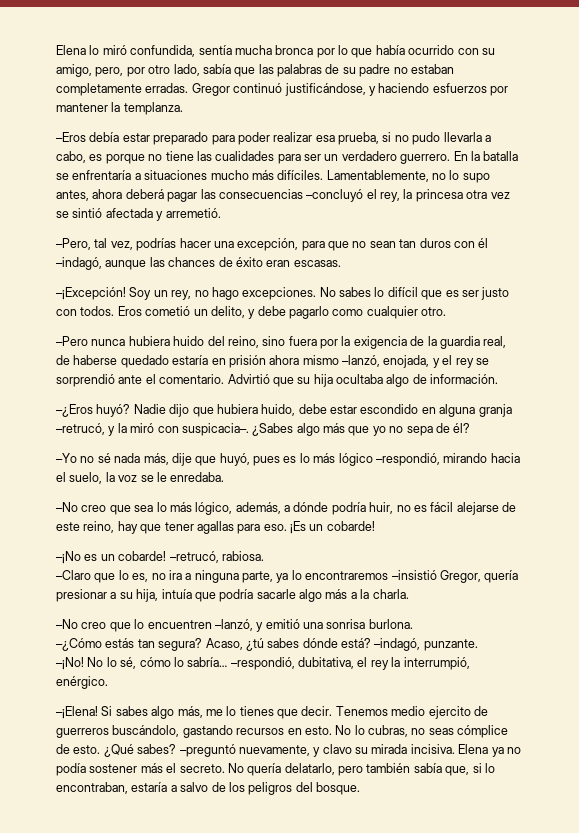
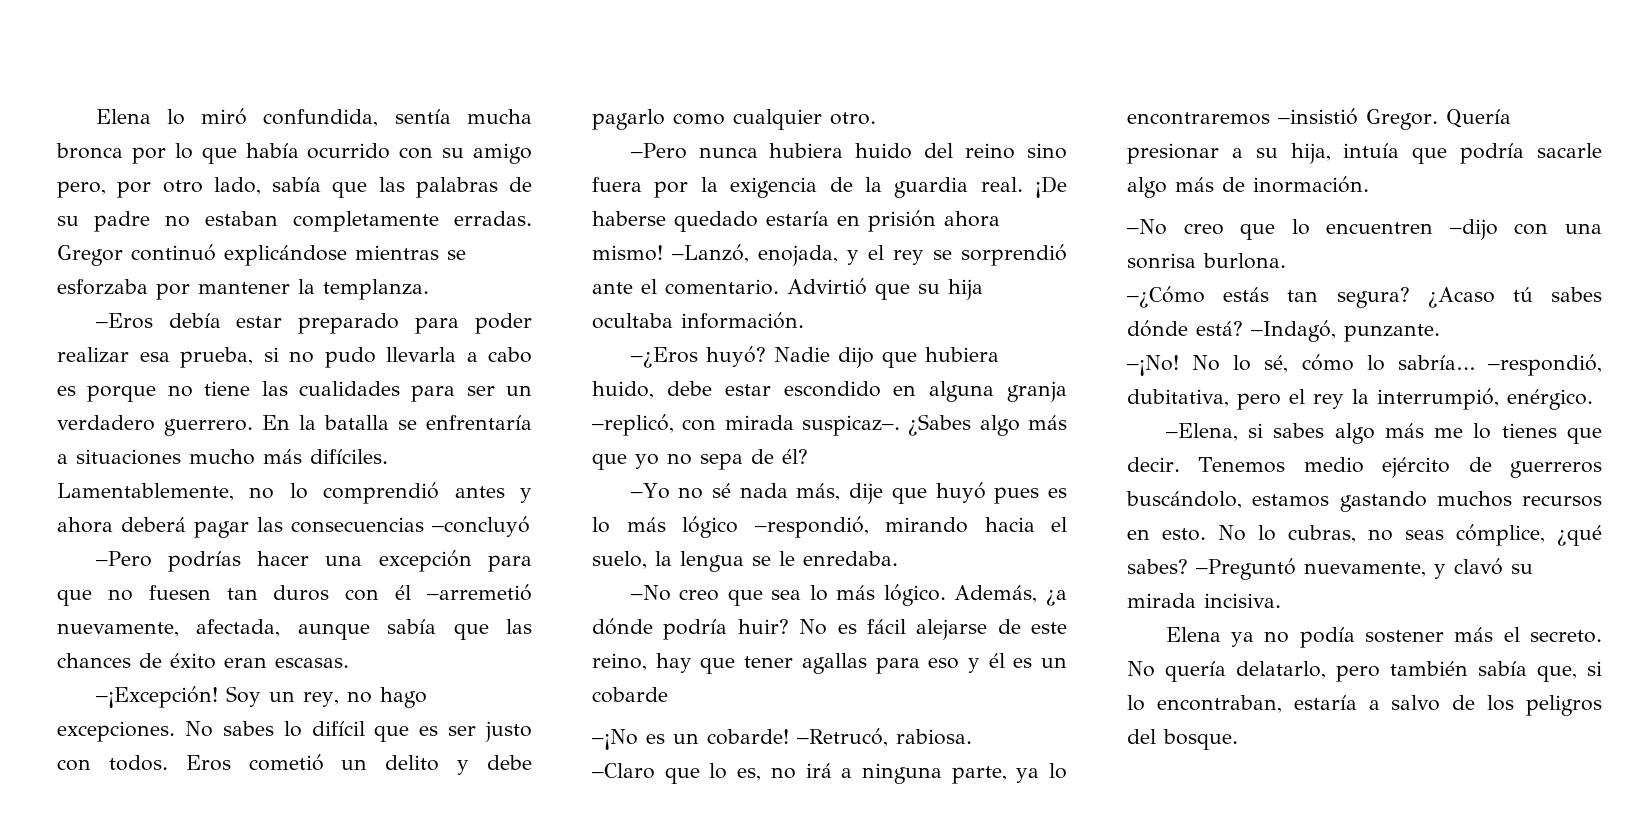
- Elena lo miró confundida, sentía mucha bronca por lo que había ocurrido con su amigo, pero, por otro lado, sabía que las palabras de su padre no estaban completamente erradas.
+ Elena lo miró confundida, sentía mucha bronca por lo que había ocurrido con su amigo pero, por otro lado, sabía que las palabras de su padre no estaban completamente erradas.
- Gregor continuó justificándose, y haciendo esfuerzos por mantener la templanza.
+ Gregor continuó explicándose mientras se esforzaba por mantener la templanza.
- –Eros debía estar preparado para poder realizar esa prueba, si no pudo llevarla a cabo, es porque no tiene las cualidades para ser un verdadero guerrero.
+ –Eros debía estar preparado para poder realizar esa prueba, si no pudo llevarla a cabo es porque no tiene las cualidades para ser un verdadero guerrero.
- Lamentablemente, no lo supo antes, ahora deberá pagar las consecuencias –concluyó el rey, la princesa otra vez se sintió afectada y arremetió.
- –Pero, tal vez, podrías hacer una excepción, para que no sean tan duros con él –indagó, aunque las chances de éxito eran escasas.
+ Lamentablemente, no lo comprendió antes y ahora deberá pagar las consecuencias –concluyó
+ –Pero podrías hacer una excepción para que no fuesen tan duros con él –arremetió nuevamente, afectada, aunque sabía que las chances de éxito eran escasas.
- Eros cometió un delito, y debe pagarlo como cualquier otro.
+ Eros cometió un delito y debe pagarlo como cualquier otro.
- –Pero nunca hubiera huido del reino, sino fuera por la exigencia de la guardia real, de haberse quedado estaría en prisión ahora mismo –lanzó, enojada, y el rey se sorprendió ante el comentario.
+ –Pero nunca hubiera huido del reino sino fuera por la exigencia de la guardia real. ¡De haberse quedado estaría en prisión ahora mismo! –Lanzó, enojada, y el rey se sorprendió ante el comentario.
- Advirtió que su hija ocultaba algo de información.
+ Advirtió que su hija ocultaba información.
- Nadie dijo que hubiera huido, debe estar escondido en alguna granja –retrucó, y la miró con suspicacia–.
+ Nadie dijo que hubiera huido, debe estar escondido en alguna granja –replicó, con mirada suspicaz–.
- –Yo no sé nada más, dije que huyó, pues es lo más lógico –respondió, mirando hacia el suelo, la voz se le enredaba.
+ –Yo no sé nada más, dije que huyó pues es lo más lógico –respondió, mirando hacia el suelo, la lengua se le enredaba.
- –No creo que sea lo más lógico, además, a dónde podría huir, no es fácil alejarse de este reino, hay que tener agallas para eso. ¡Es un cobarde!
+ –No creo que sea lo más lógico. Además, ¿a dónde podría huir? No es fácil alejarse de este reino, hay que tener agallas para eso y él es un cobarde
- –retrucó, rabiosa.
+ –Retrucó, rabiosa.
- –Claro que lo es, no ira a ninguna parte, ya lo encontraremos –insistió Gregor, quería presionar a su hija, intuía que podría sacarle algo más a la charla.
+ –Claro que lo es, no irá a ninguna parte, ya lo encontraremos –insistió Gregor. Quería presionar a su hija, intuía que podría sacarle algo más de inormación.
- –No creo que lo encuentren –lanzó, y emitió una sonrisa burlona.
+ –No creo que lo encuentren –dijo con una sonrisa burlona.
- Acaso, ¿tú sabes dónde está?
+ ¿Acaso tú sabes dónde está?
- –indagó, punzante.
+ –Indagó, punzante.
- –respondió, dubitativa, el rey la interrumpió, enérgico.
+ –respondió, dubitativa, pero el rey la interrumpió, enérgico.
- –¡Elena! Si sabes algo más, me lo tienes que decir.
+ –Elena, si sabes algo más me lo tienes que decir.
- Tenemos medio ejercito de guerreros buscándolo, gastando recursos en esto.
+ Tenemos medio ejército de guerreros buscándolo, estamos gastando muchos recursos en esto.
- No lo cubras, no seas cómplice de esto. ¿Qué sabes? –preguntó nuevamente, y clavo su mirada incisiva. Elena ya no podía sostener más el secreto.
+ No lo cubras, no seas cómplice, ¿qué sabes? –Preguntó nuevamente, y clavó su mirada incisiva.
+ Elena ya no podía sostener más el secreto.

